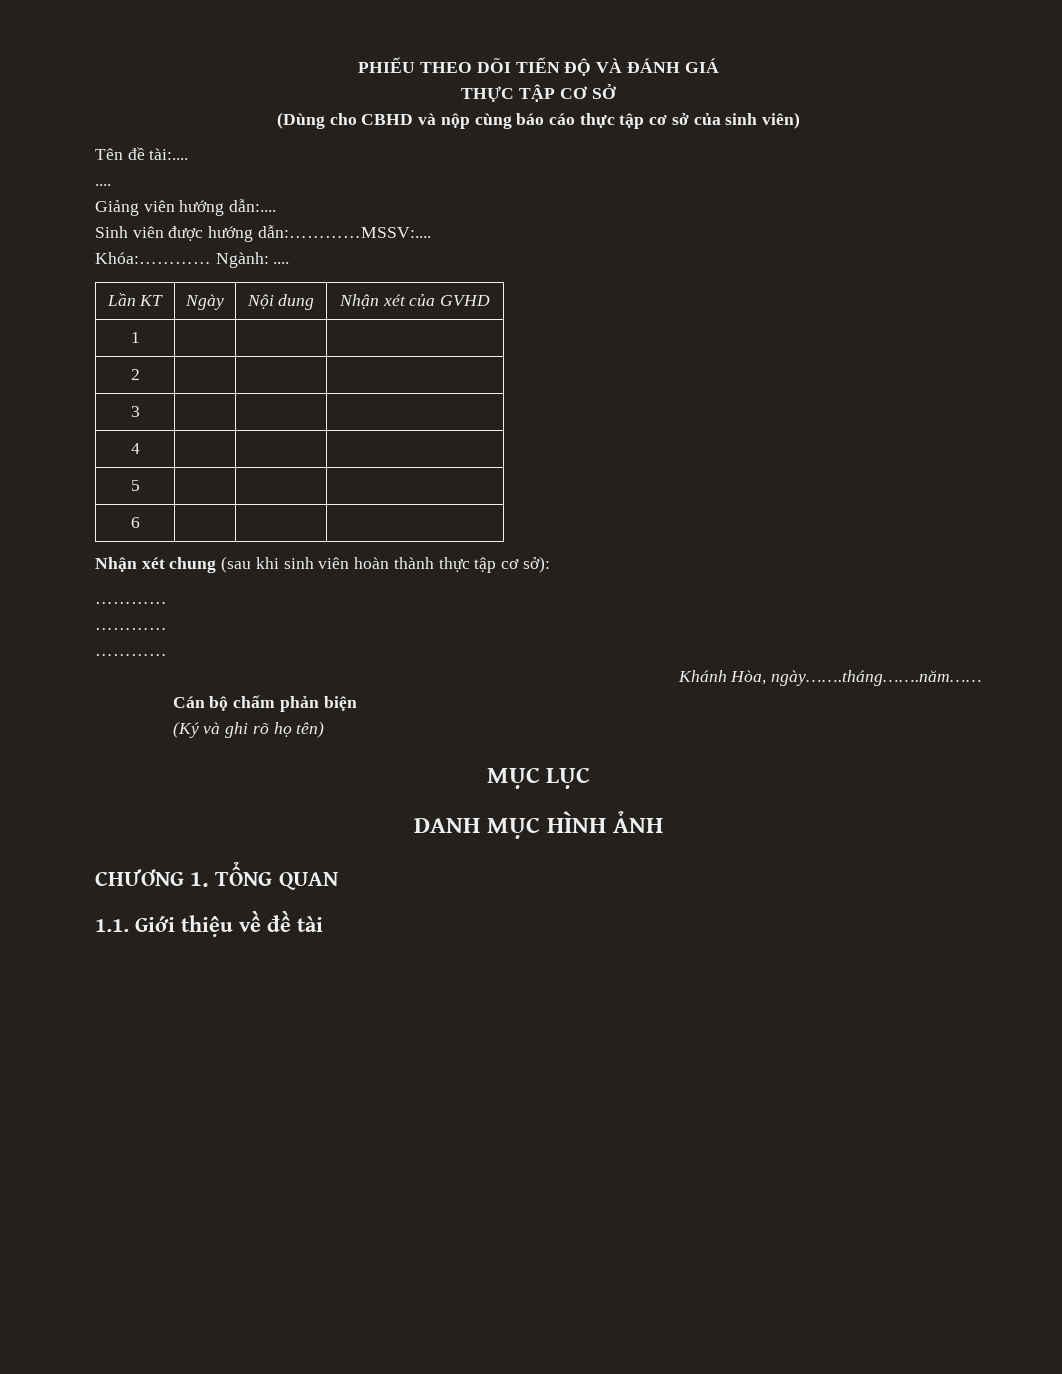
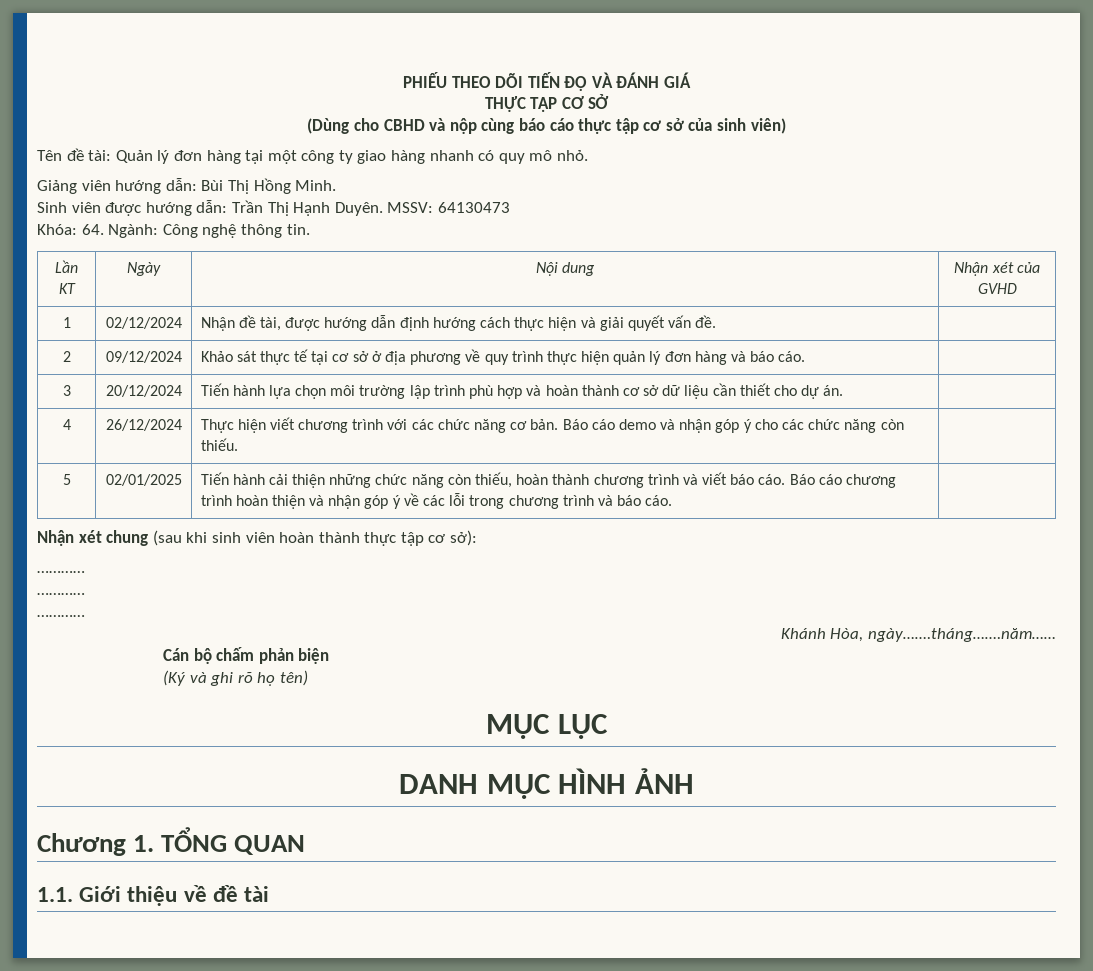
- Tên đề tài:....
- ....
- Giảng viên hướng dẫn:....
- Sinh viên được hướng dẫn:…………MSSV:....
- Khóa:………… Ngành: ....
+ Tên đề tài: Quản lý đơn hàng tại một công ty giao hàng nhanh có quy mô nhỏ.
+ Giảng viên hướng dẫn: Bùi Thị Hồng Minh.
+ Sinh viên được hướng dẫn: Trần Thị Hạnh Duyên. MSSV: 64130473
+ Khóa: 64. Ngành: Công nghệ thông tin.
- 1 | | |
- 2 | | |
- 3 | | |
- 4 | | |
- 5 | | |
- 6 | | |
+ 1 | 02/12/2024 | Nhận đề tài, được hướng dẫn định hướng cách thực hiện và giải quyết vấn đề. |
+ 2 | 09/12/2024 | Khảo sát thực tế tại cơ sở ở địa phương về quy trình thực hiện quản lý đơn hàng và báo cáo. |
+ 3 | 20/12/2024 | Tiến hành lựa chọn môi trường lập trình phù hợp và hoàn thành cơ sở dữ liệu cần thiết cho dự án. |
+ 4 | 26/12/2024 | Thực hiện viết chương trình với các chức năng cơ bản. Báo cáo demo và nhận góp ý cho các chức năng còn thiếu. |
+ 5 | 02/01/2025 | Tiến hành cải thiện những chức năng còn thiếu, hoàn thành chương trình và viết báo cáo. Báo cáo chương trình hoàn thiện và nhận góp ý về các lỗi trong chương trình và báo cáo. |
- CHƯƠNG 1. TỔNG QUAN
+ Chương 1. TỔNG QUAN

